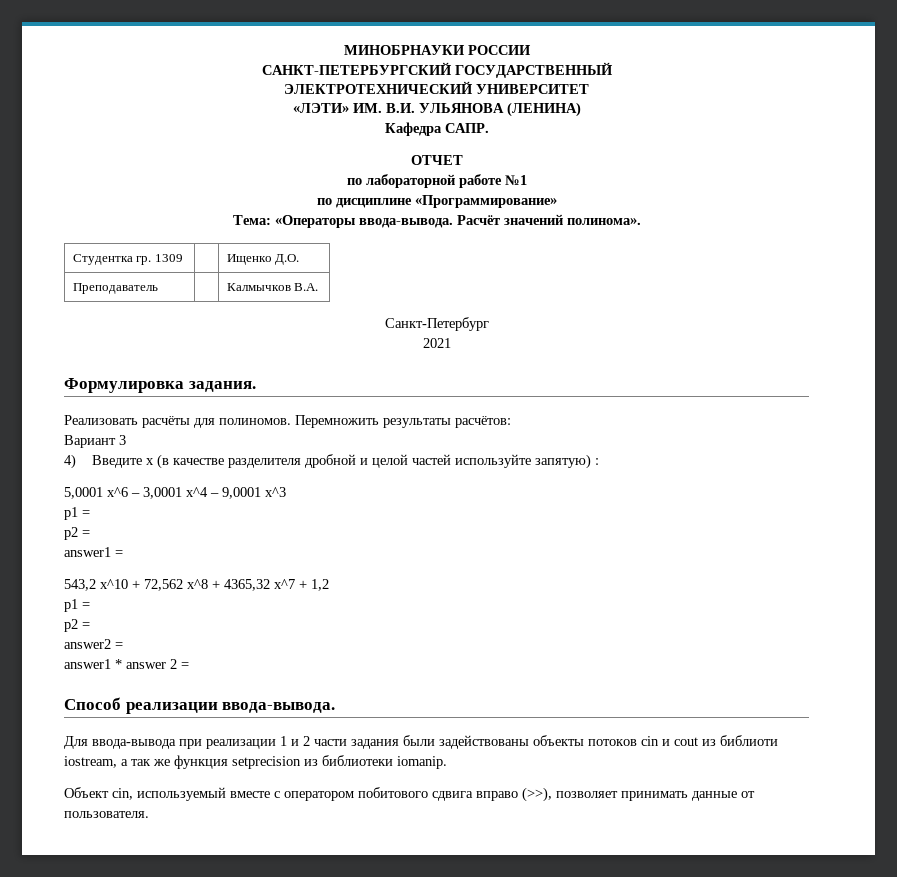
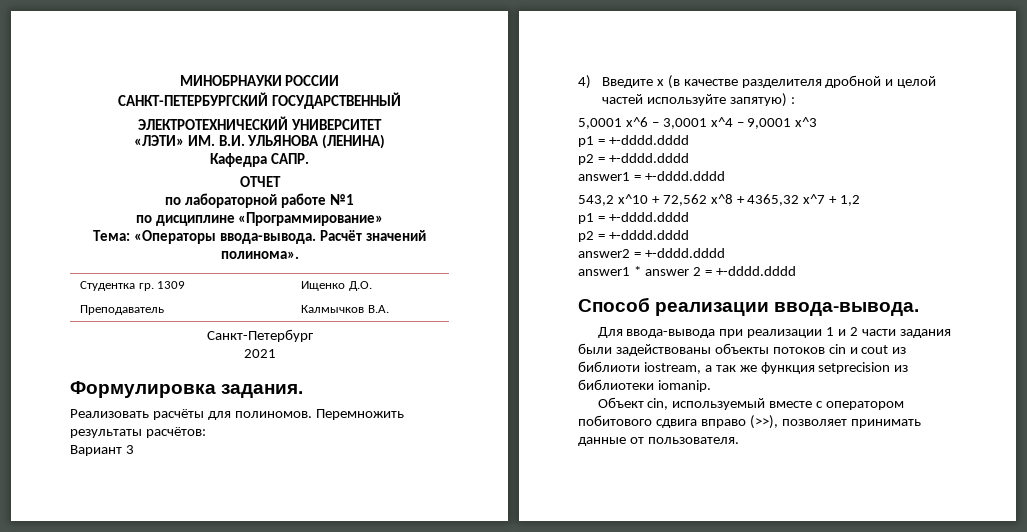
  5,0001 x^6 – 3,0001 x^4 – 9,0001 x^3
- p1 =
- p2 =
+ p1 = +-dddd.dddd
+ p2 = +-dddd.dddd
- answer1 =
+ answer1 = +-dddd.dddd
  543,2 x^10 + 72,562 x^8 + 4365,32 x^7 + 1,2
- p1 =
- p2 =
+ p1 = +-dddd.dddd
+ p2 = +-dddd.dddd
- answer2 =
+ answer2 = +-dddd.dddd
- answer1 * answer 2 =
+ answer1 * answer 2 = +-dddd.dddd

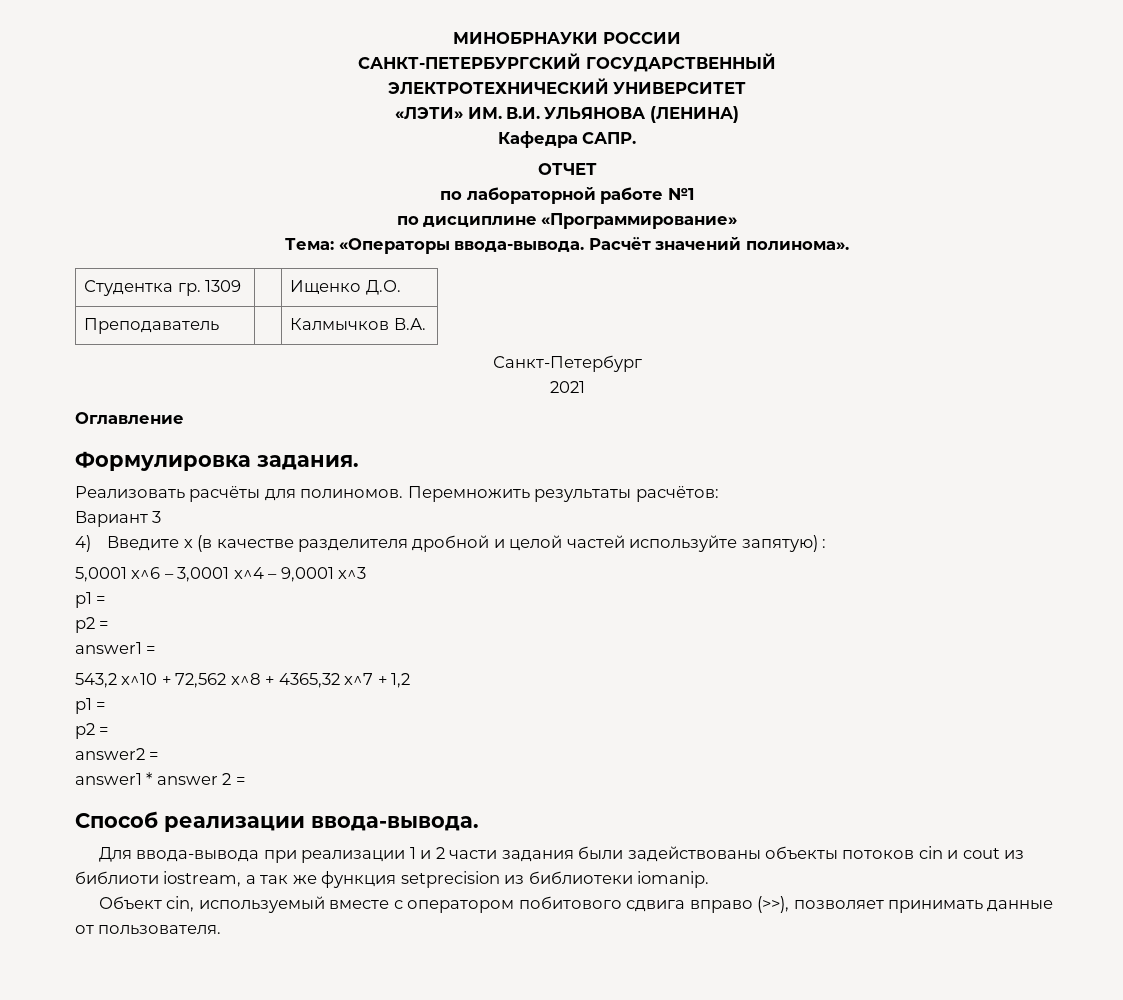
+ Оглавление
  5,0001 x^6 – 3,0001 x^4 – 9,0001 x^3
- p1 = +-dddd.dddd
- p2 = +-dddd.dddd
+ p1 =
+ p2 =
- answer1 = +-dddd.dddd
+ answer1 =
  543,2 x^10 + 72,562 x^8 + 4365,32 x^7 + 1,2
- p1 = +-dddd.dddd
- p2 = +-dddd.dddd
+ p1 =
+ p2 =
- answer2 = +-dddd.dddd
+ answer2 =
- answer1 * answer 2 = +-dddd.dddd
+ answer1 * answer 2 =

